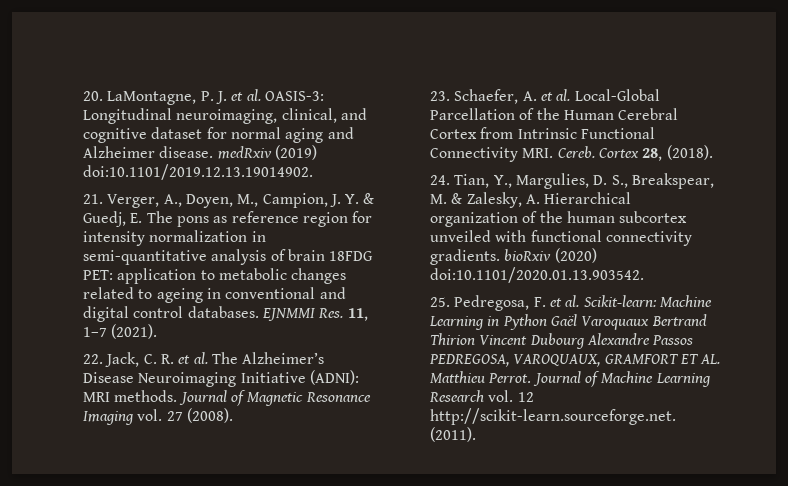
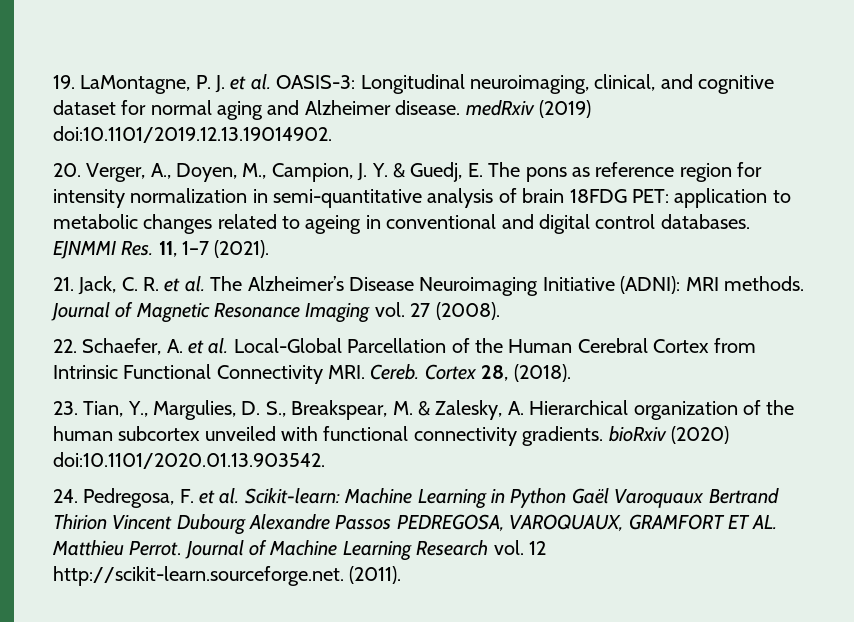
- 20. LaMontagne, P. J. et al. OASIS-3: Longitudinal neuroimaging, clinical, and cognitive dataset for normal aging and Alzheimer disease. medRxiv (2019) doi:10.1101/2019.12.13.19014902.
+ 19. LaMontagne, P. J. et al. OASIS-3: Longitudinal neuroimaging, clinical, and cognitive dataset for normal aging and Alzheimer disease. medRxiv (2019) doi:10.1101/2019.12.13.19014902.
- 21. Verger, A., Doyen, M., Campion, J. Y. & Guedj, E. The pons as reference region for intensity normalization in semi-quantitative analysis of brain 18FDG PET: application to metabolic changes related to ageing in conventional and digital control databases.
+ 20. Verger, A., Doyen, M., Campion, J. Y. & Guedj, E. The pons as reference region for intensity normalization in semi-quantitative analysis of brain 18FDG PET: application to metabolic changes related to ageing in conventional and digital control databases.
- 22. Jack, C. R. et al. The Alzheimer’s Disease Neuroimaging Initiative (ADNI): MRI methods.
+ 21. Jack, C. R. et al. The Alzheimer’s Disease Neuroimaging Initiative (ADNI): MRI methods.
- 23. Schaefer, A. et al. Local-Global Parcellation of the Human Cerebral Cortex from Intrinsic Functional Connectivity MRI. Cereb.
+ 22. Schaefer, A. et al. Local-Global Parcellation of the Human Cerebral Cortex from Intrinsic Functional Connectivity MRI. Cereb.
- 24. Tian, Y., Margulies, D. S., Breakspear, M. & Zalesky, A. Hierarchical organization of the human subcortex unveiled with functional connectivity gradients. bioRxiv (2020) doi:10.1101/2020.01.13.903542.
+ 23. Tian, Y., Margulies, D. S., Breakspear, M. & Zalesky, A. Hierarchical organization of the human subcortex unveiled with functional connectivity gradients. bioRxiv (2020) doi:10.1101/2020.01.13.903542.
- 25. Pedregosa, F. et al. Scikit-learn: Machine Learning in Python Gaël Varoquaux Bertrand Thirion Vincent Dubourg Alexandre Passos PEDREGOSA, VAROQUAUX, GRAMFORT ET AL. Matthieu Perrot.
+ 24. Pedregosa, F. et al. Scikit-learn: Machine Learning in Python Gaël Varoquaux Bertrand Thirion Vincent Dubourg Alexandre Passos PEDREGOSA, VAROQUAUX, GRAMFORT ET AL. Matthieu Perrot.

